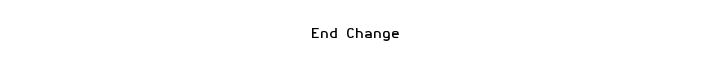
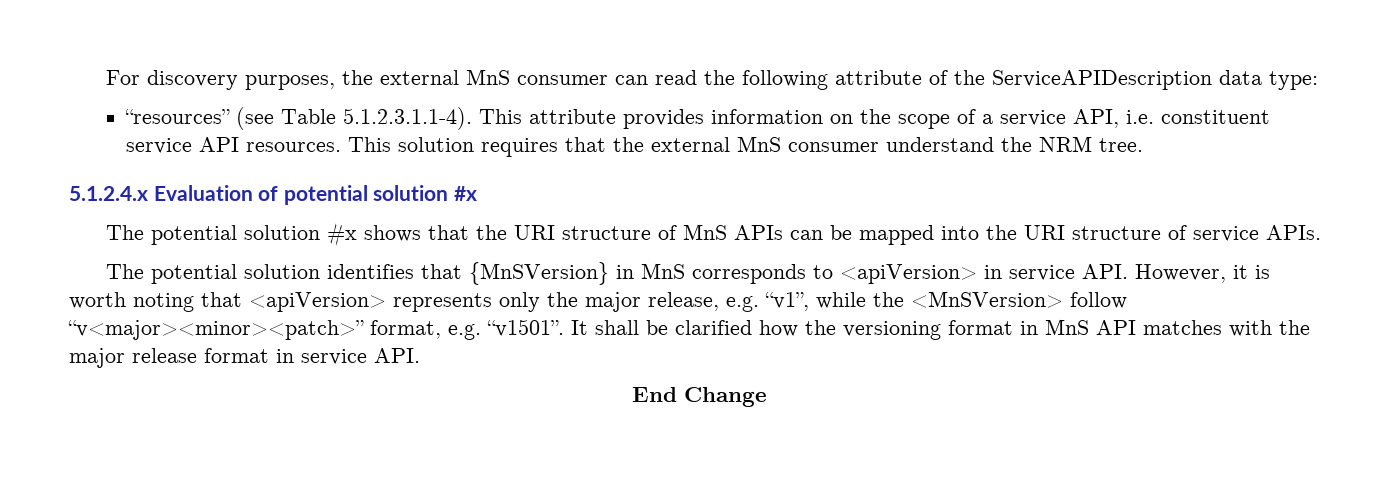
+ For discovery purposes, the external MnS consumer can read the following attribute of the ServiceAPIDescription data type:
+ “resources” (see Table 5.1.2.3.1.1-4). This attribute provides information on the scope of a service API, i.e. constituent service API resources. This solution requires that the external MnS consumer understand the NRM tree.
+ 5.1.2.4.x Evaluation of potential solution #x
+ The potential solution #x shows that the URI structure of MnS APIs can be mapped into the URI structure of service APIs.
+ The potential solution identifies that {MnSVersion} in MnS corresponds to <apiVersion> in service API. However, it is worth noting that <apiVersion> represents only the major release, e.g. “v1”, while the <MnSVersion> follow “v<major><minor><patch>” format, e.g. “v1501”. It shall be clarified how the versioning format in MnS API matches with the major release format in service API.

